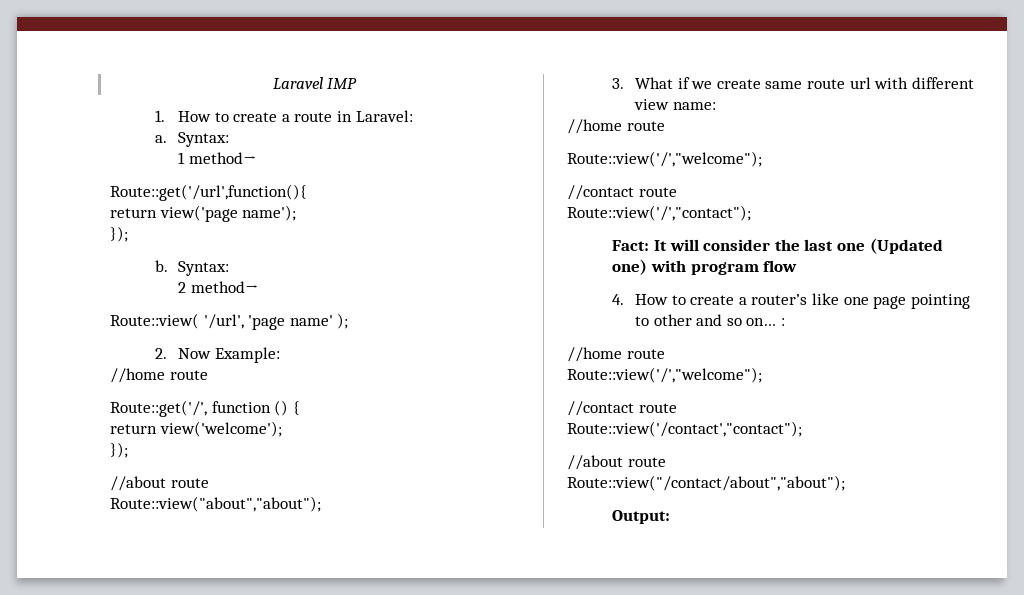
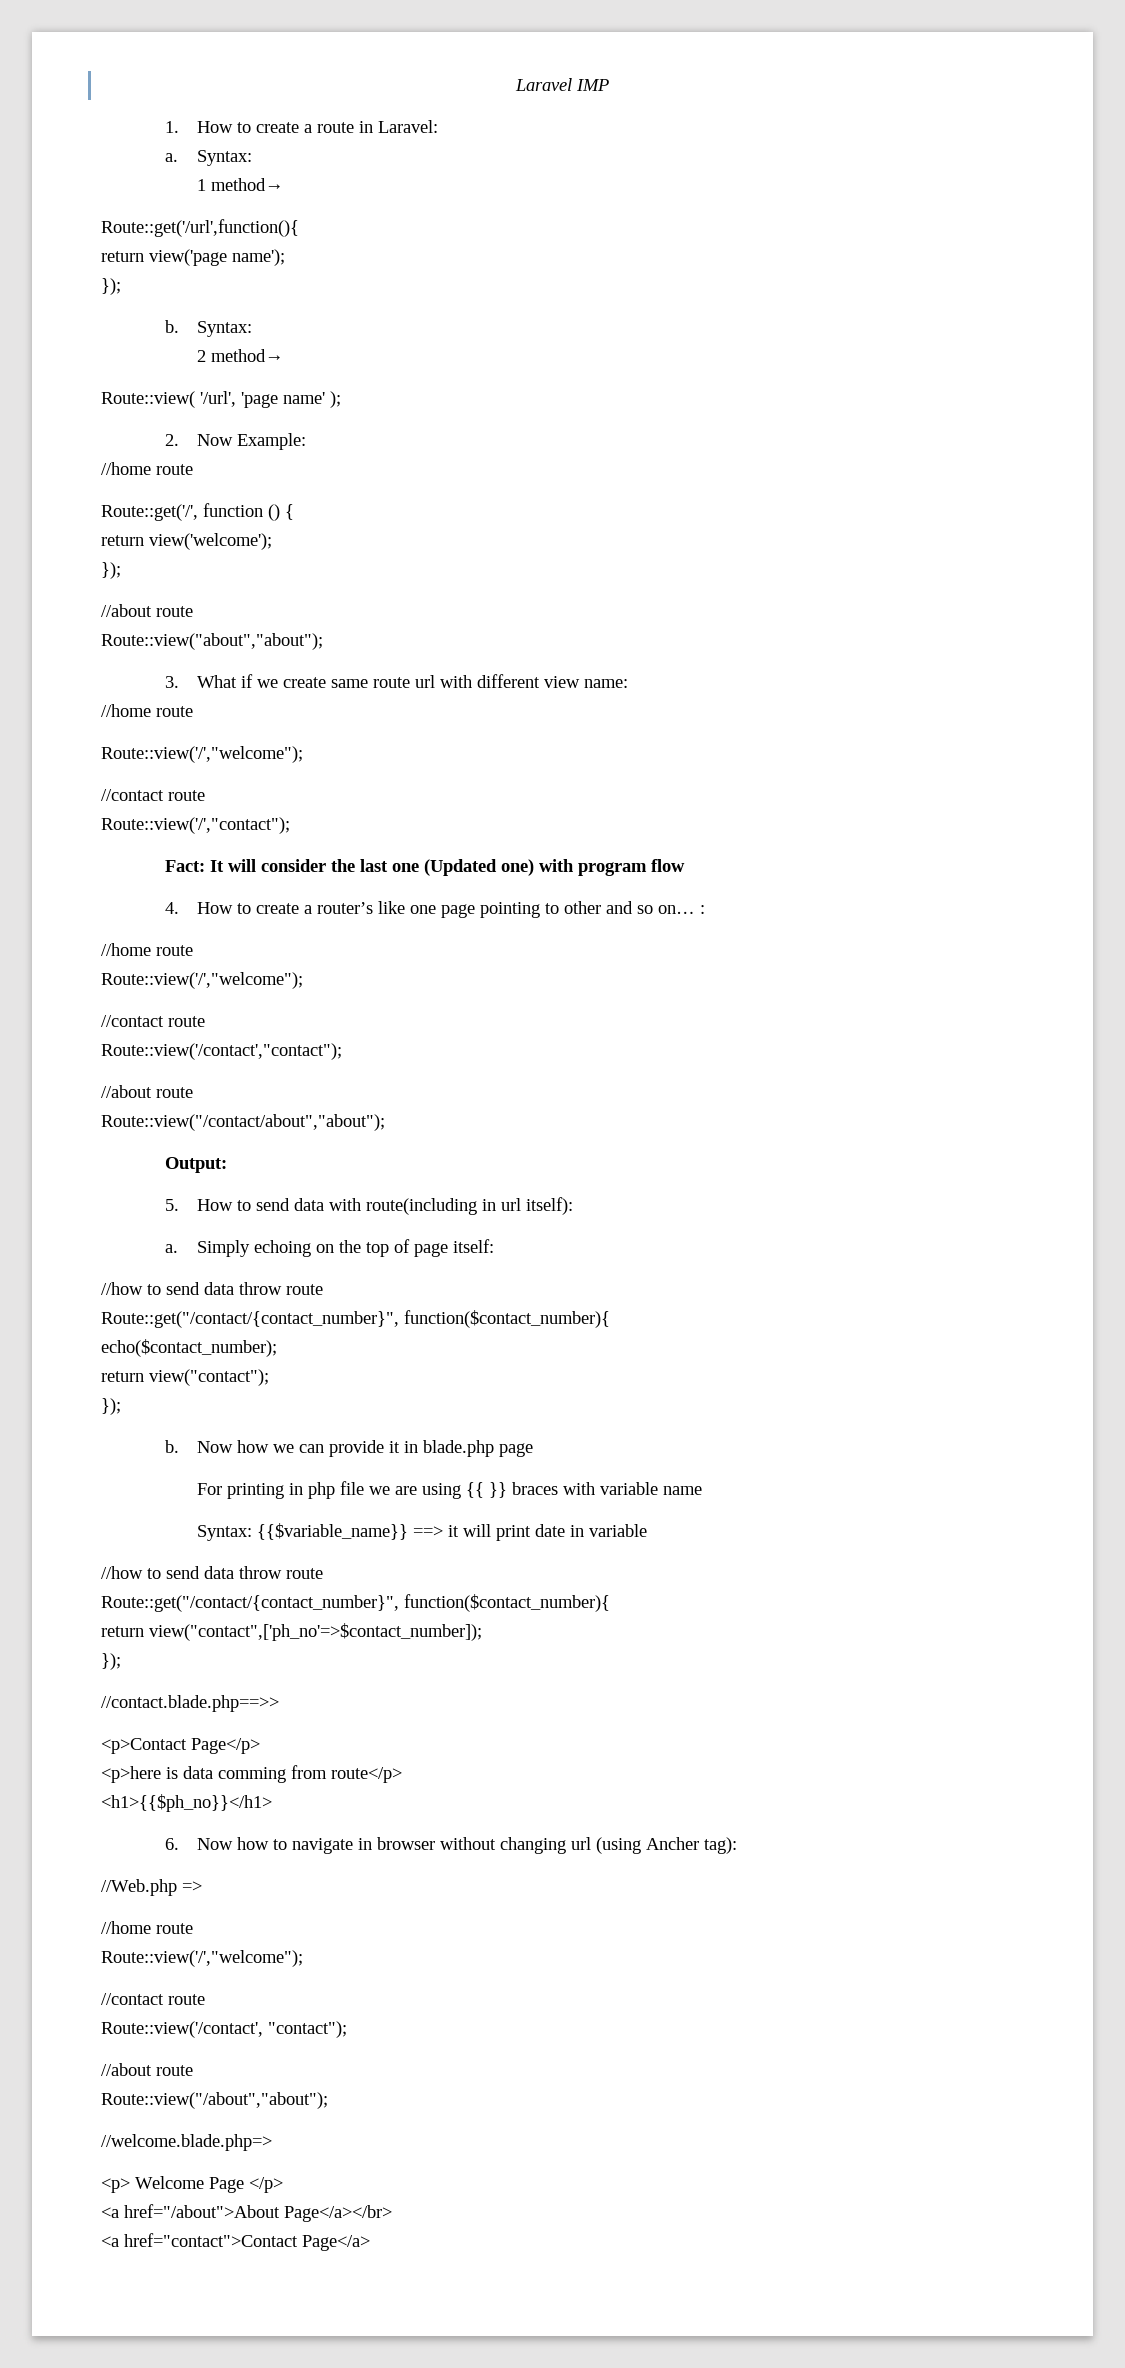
+ 5. How to send data with route(including in url itself):
+ a. Simply echoing on the top of page itself:
+ //how to send data throw route
+ Route::get("/contact/{contact_number}", function($contact_number){
+ echo($contact_number);
+ return view("contact");
+ });
+ b. Now how we can provide it in blade.php page
+ For printing in php file we are using {{ }} braces with variable name
+ Syntax: {{$variable_name}} ==> it will print date in variable
+ //how to send data throw route
+ Route::get("/contact/{contact_number}", function($contact_number){
+ return view("contact",['ph_no'=>$contact_number]);
+ });
+ //contact.blade.php==>>
+ <p>Contact Page</p>
+ <p>here is data comming from route</p>
+ <h1>{{$ph_no}}</h1>
+ 6. Now how to navigate in browser without changing url (using Ancher tag):
+ //Web.php =>
+ //home route
+ Route::view('/',"welcome");
+ //contact route
+ Route::view('/contact', "contact");
+ //about route
+ Route::view("/about","about");
+ //welcome.blade.php=>
+ <p> Welcome Page </p>
+ <a href="/about">About Page</a></br>
+ <a href="contact">Contact Page</a>

